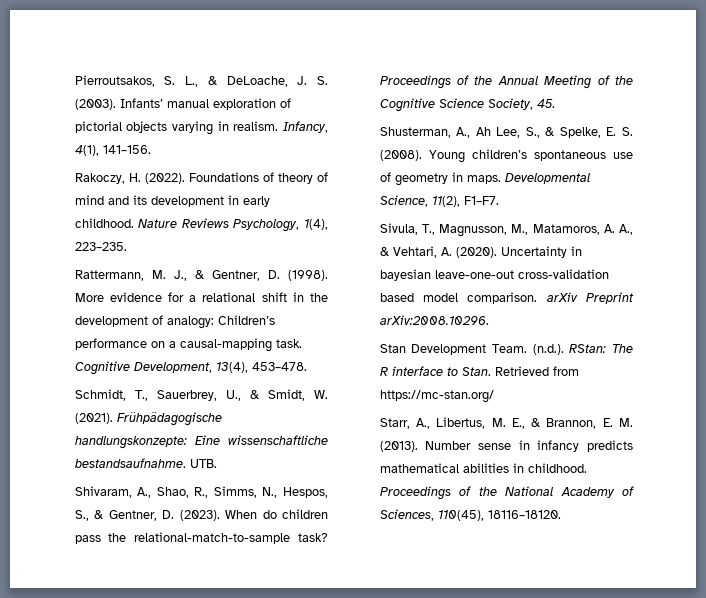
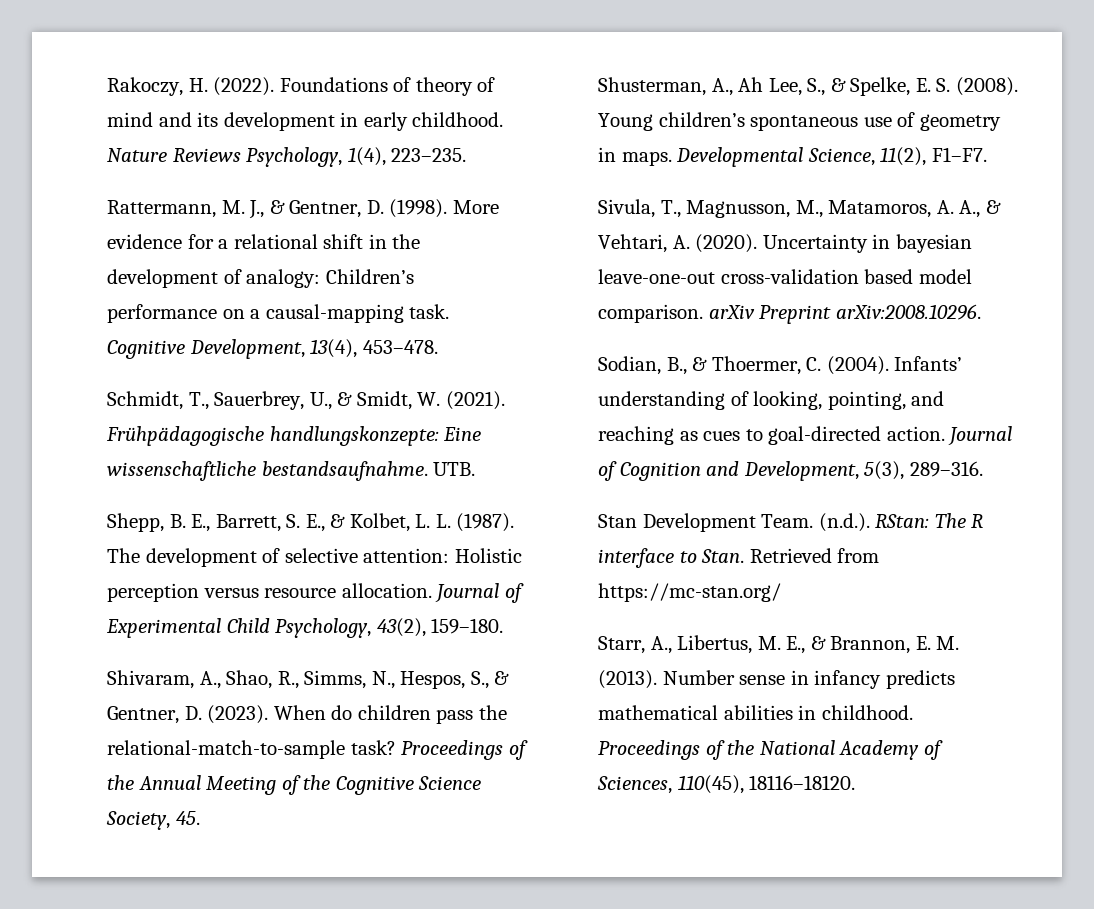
- Pierroutsakos, S. L., & DeLoache, J. S. (2003). Infants’ manual exploration of pictorial objects varying in realism. Infancy, 4(1), 141–156.
+ Shepp, B. E., Barrett, S. E., & Kolbet, L. L. (1987). The development of selective attention: Holistic perception versus resource allocation. Journal of Experimental Child Psychology, 43(2), 159–180.
+ Sodian, B., & Thoermer, C. (2004). Infants’ understanding of looking, pointing, and reaching as cues to goal-directed action. Journal of Cognition and Development, 5(3), 289–316.

